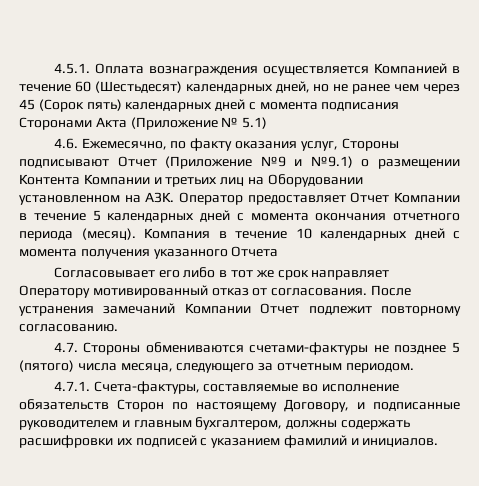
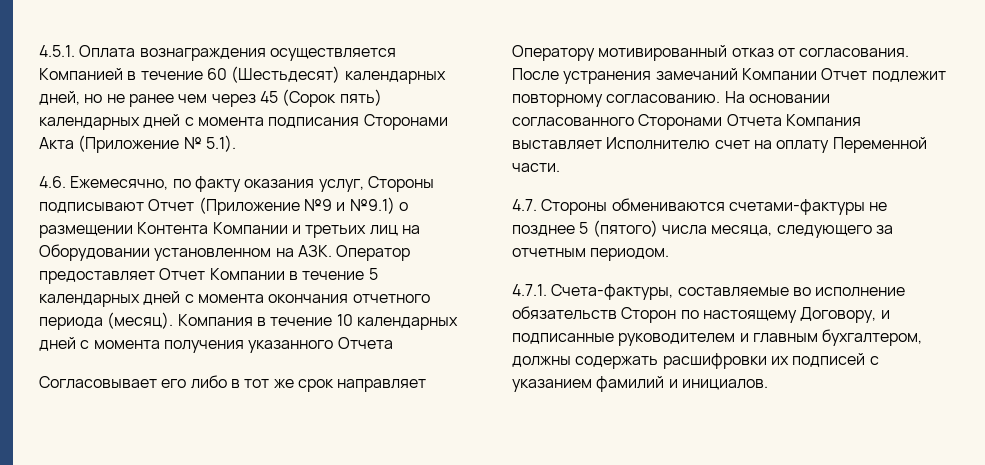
- 4.5.1. Оплата вознаграждения осуществляется Компанией в течение 60 (Шестьдесят) календарных дней, но не ранее чем через 45 (Сорок пять) календарных дней с момента подписания Сторонами Акта (Приложение № 5.1)
+ 4.5.1. Оплата вознаграждения осуществляется Компанией в течение 60 (Шестьдесят) календарных дней, но не ранее чем через 45 (Сорок пять) календарных дней с момента подписания Сторонами Акта (Приложение № 5.1).
+ На основании согласованного Сторонами Отчета Компания выставляет Исполнителю счет на оплату Переменной части.

